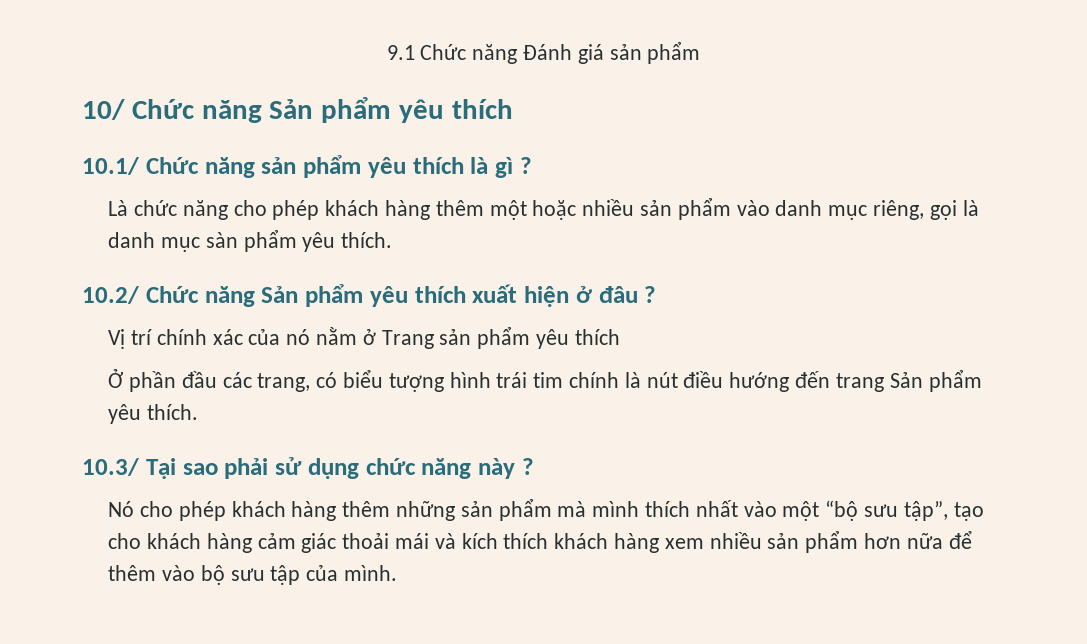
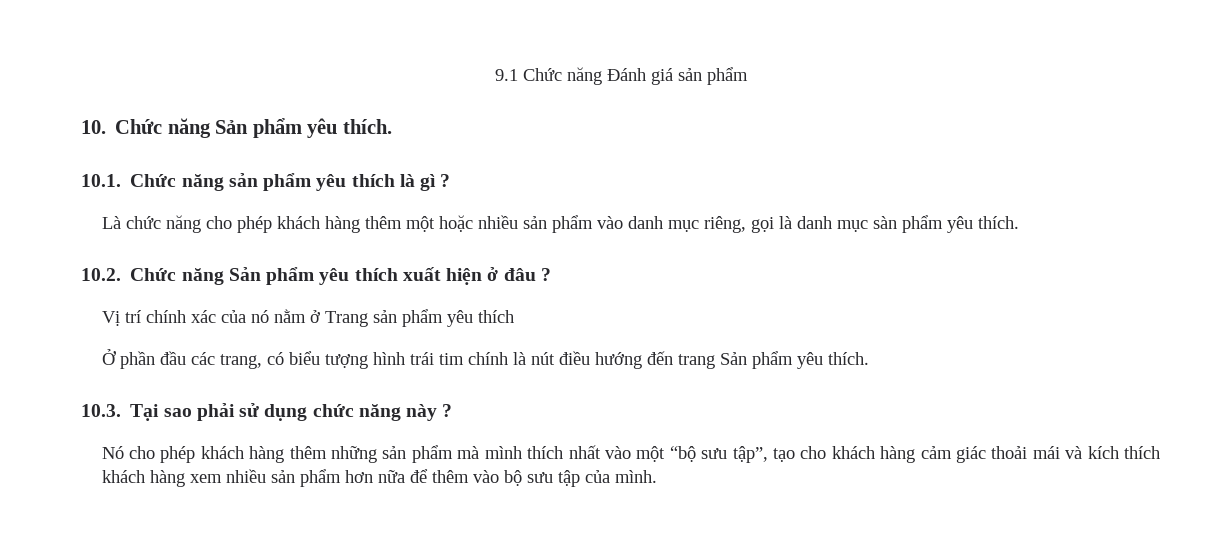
- 10/ Chức năng Sản phẩm yêu thích
- 10.1/ Chức năng sản phẩm yêu thích là gì ?
+ 10. Chức năng Sản phẩm yêu thích.
+ 10.1. Chức năng sản phẩm yêu thích là gì ?
- 10.2/ Chức năng Sản phẩm yêu thích xuất hiện ở đâu ?
+ 10.2. Chức năng Sản phẩm yêu thích xuất hiện ở đâu ?
- 10.3/ Tại sao phải sử dụng chức năng này ?
+ 10.3. Tại sao phải sử dụng chức năng này ?

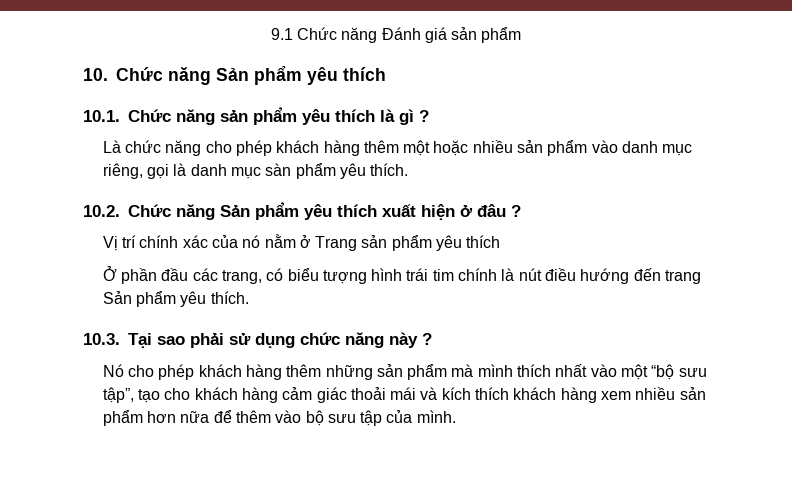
- 10. Chức năng Sản phẩm yêu thích.
+ 10. Chức năng Sản phẩm yêu thích

